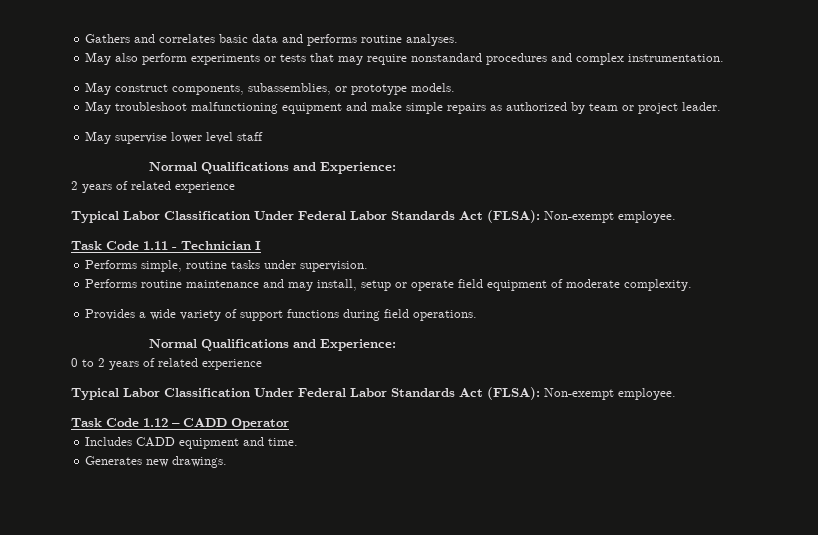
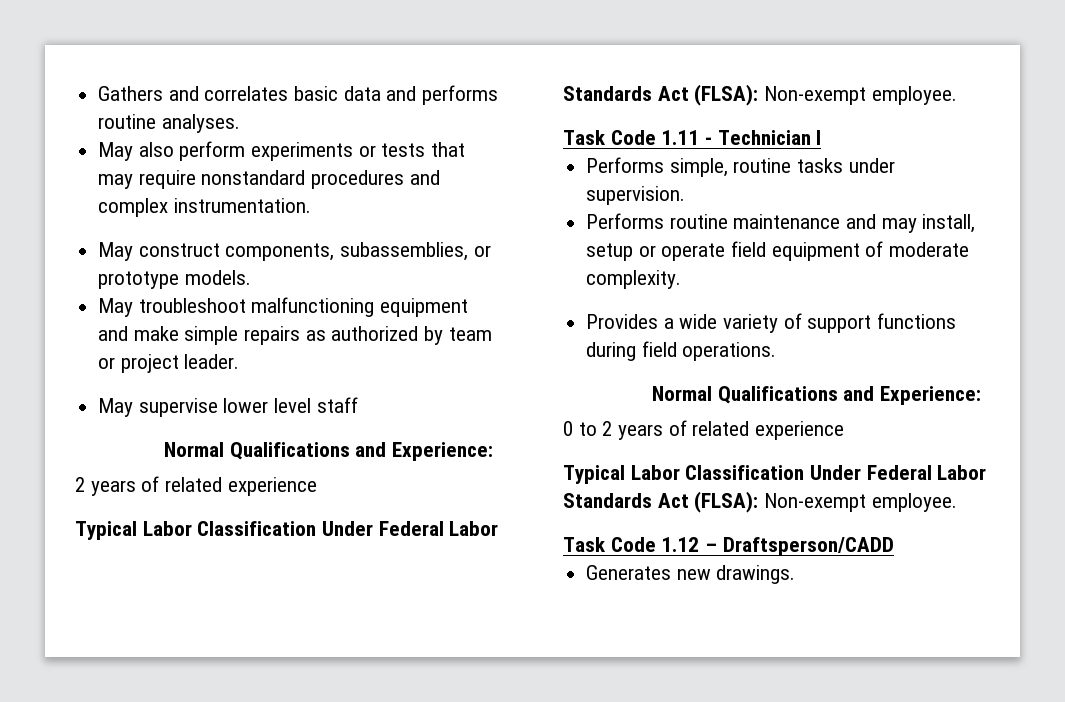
- Task Code 1.12 – CADD Operator
- Includes CADD equipment and time.
+ Task Code 1.12 – Draftsperson/CADD

